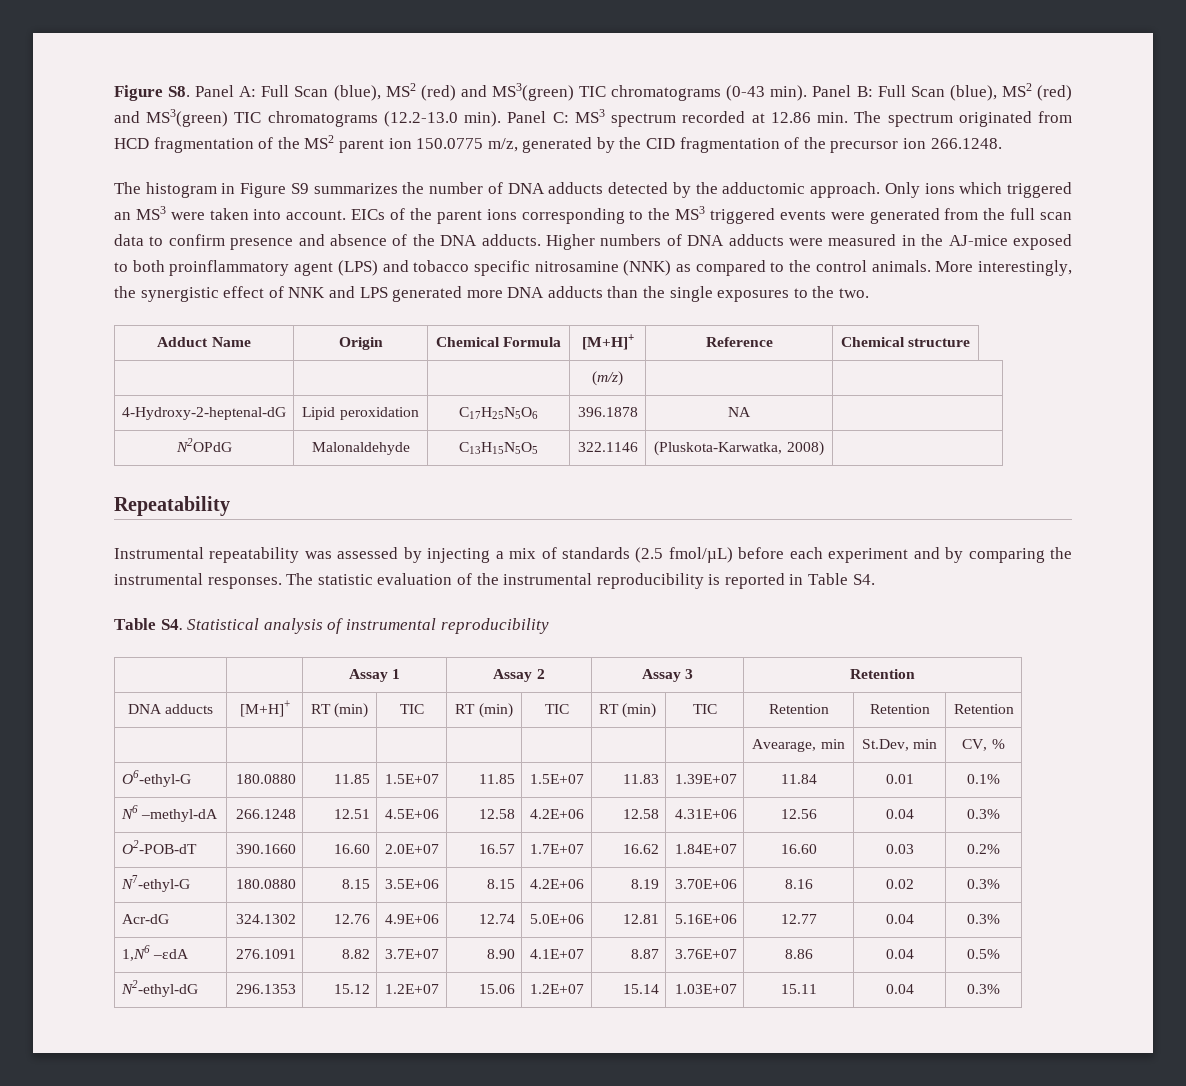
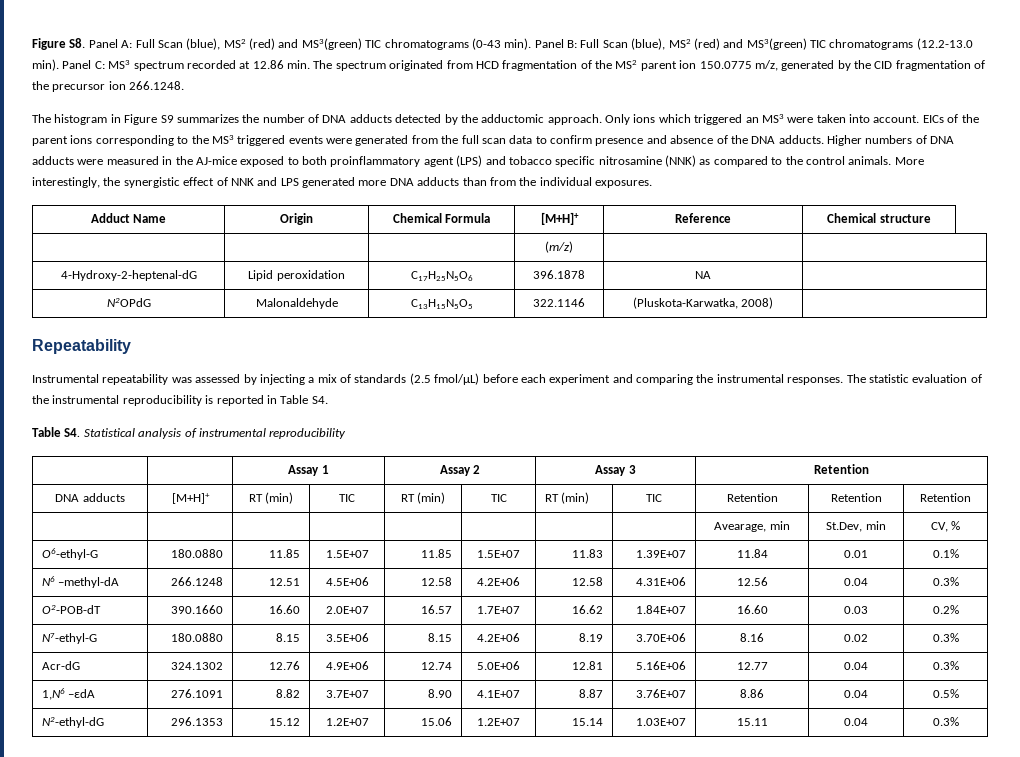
- More interestingly, the synergistic effect of NNK and LPS generated more DNA adducts than the single exposures to the two.
+ More interestingly, the synergistic effect of NNK and LPS generated more DNA adducts than from the individual exposures.
- Instrumental repeatability was assessed by injecting a mix of standards (2.5 fmol/µL) before each experiment and by comparing the instrumental responses.
+ Instrumental repeatability was assessed by injecting a mix of standards (2.5 fmol/µL) before each experiment and comparing the instrumental responses.

